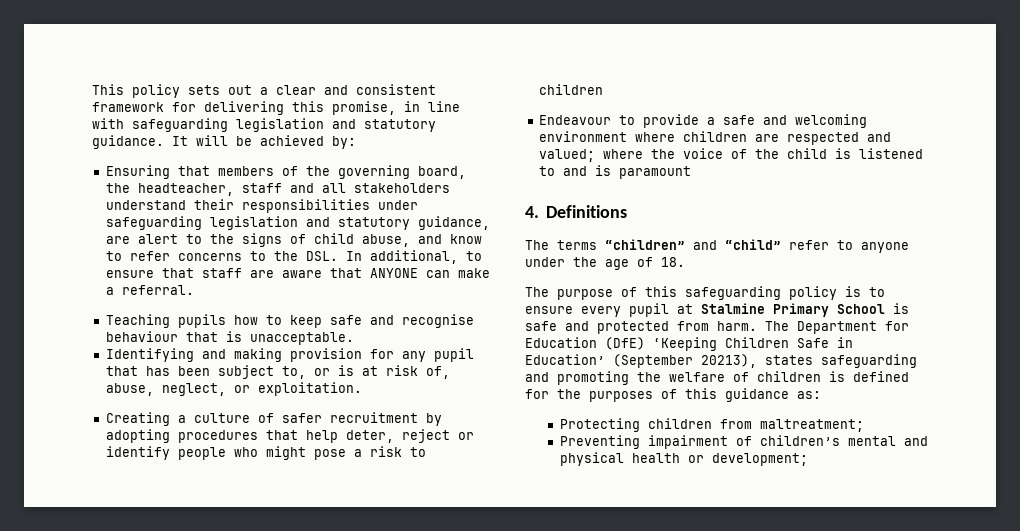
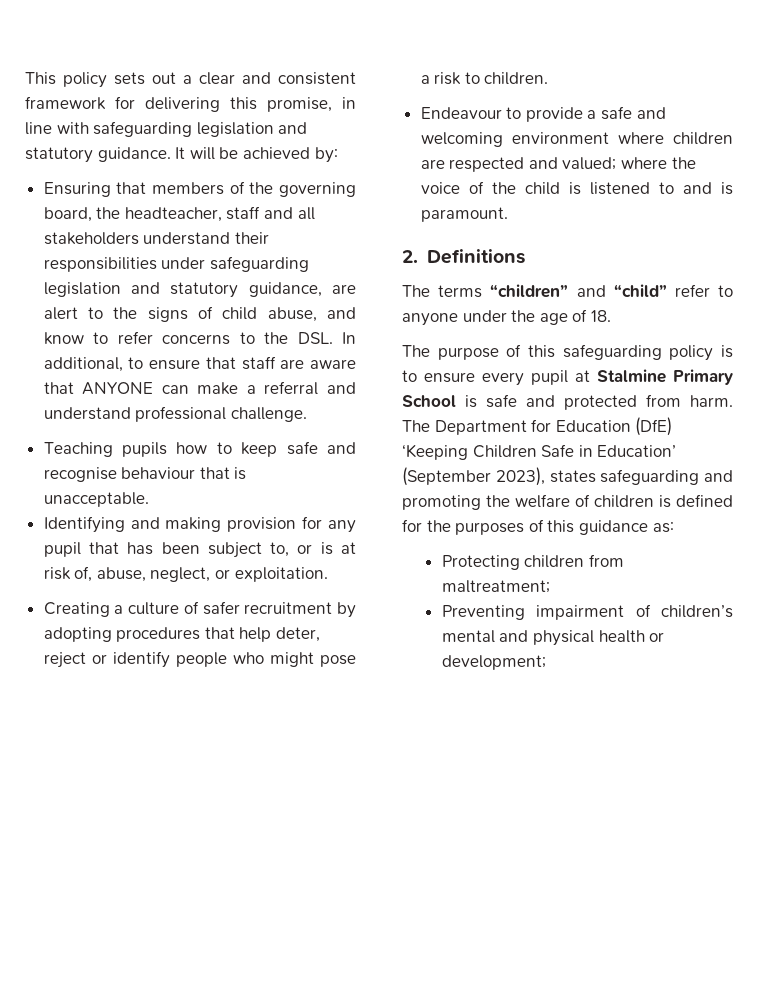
- Ensuring that members of the governing board, the headteacher, staff and all stakeholders understand their responsibilities under safeguarding legislation and statutory guidance, are alert to the signs of child abuse, and know to refer concerns to the DSL. In additional, to ensure that staff are aware that ANYONE can make a referral.
+ Ensuring that members of the governing board, the headteacher, staff and all stakeholders understand their responsibilities under safeguarding legislation and statutory guidance, are alert to the signs of child abuse, and know to refer concerns to the DSL. In additional, to ensure that staff are aware that ANYONE can make a referral and understand professional challenge.
- Creating a culture of safer recruitment by adopting procedures that help deter, reject or identify people who might pose a risk to children
+ Creating a culture of safer recruitment by adopting procedures that help deter, reject or identify people who might pose a risk to children.
- Endeavour to provide a safe and welcoming environment where children are respected and valued; where the voice of the child is listened to and is paramount
- 4. Definitions
+ Endeavour to provide a safe and welcoming environment where children are respected and valued; where the voice of the child is listened to and is paramount.
+ 2. Definitions
- The Department for Education (DfE) ‘Keeping Children Safe in Education’ (September 20213), states safeguarding and promoting the welfare of children is defined for the purposes of this guidance as:
+ The Department for Education (DfE) ‘Keeping Children Safe in Education’ (September 2023), states safeguarding and promoting the welfare of children is defined for the purposes of this guidance as:

